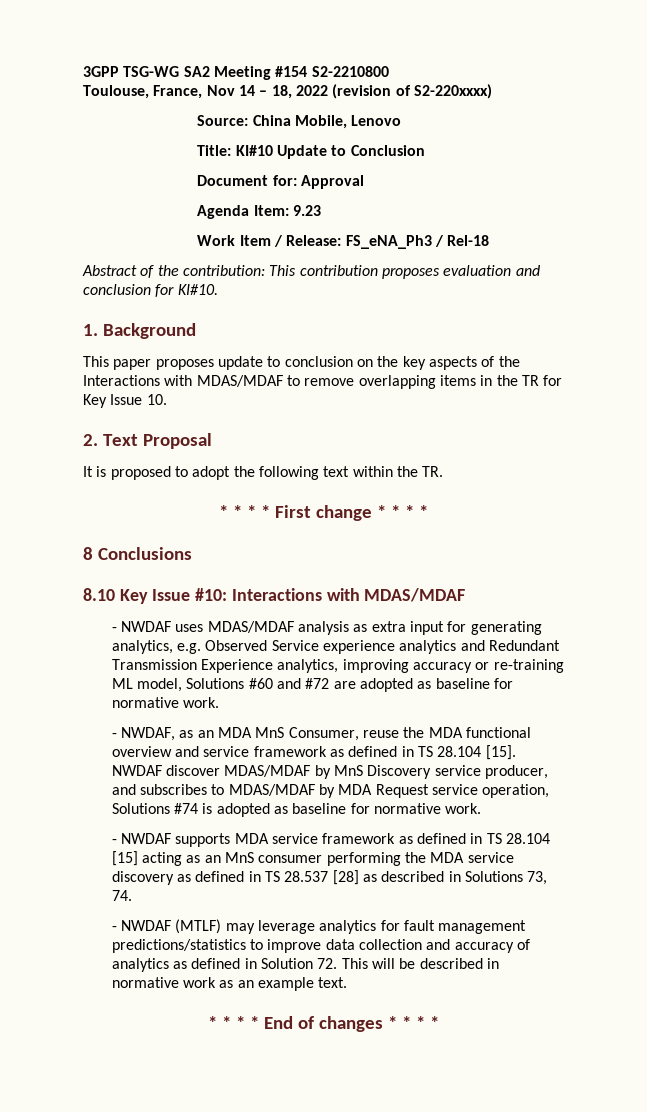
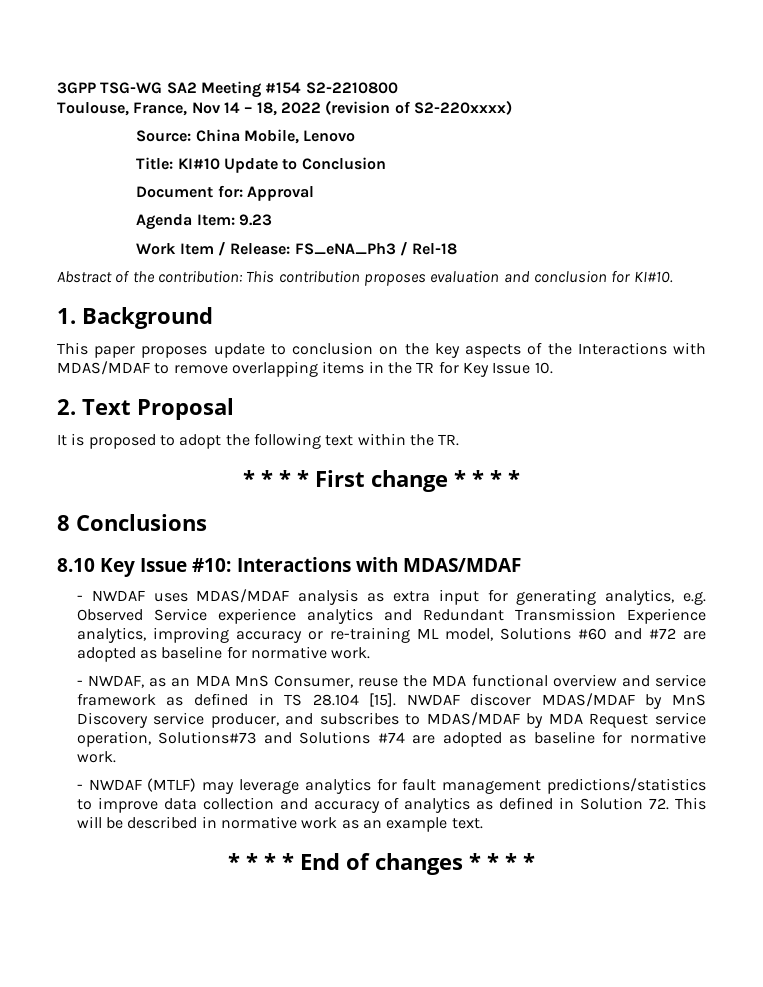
- NWDAF discover MDAS/MDAF by MnS Discovery service producer, and subscribes to MDAS/MDAF by MDA Request service operation, Solutions #74 is adopted as baseline for normative work.
- - NWDAF supports MDA service framework as defined in TS 28.104 [15] acting as an MnS consumer performing the MDA service discovery as defined in TS 28.537 [28] as described in Solutions 73, 74.
+ NWDAF discover MDAS/MDAF by MnS Discovery service producer, and subscribes to MDAS/MDAF by MDA Request service operation, Solutions#73 and Solutions #74 are adopted as baseline for normative work.

